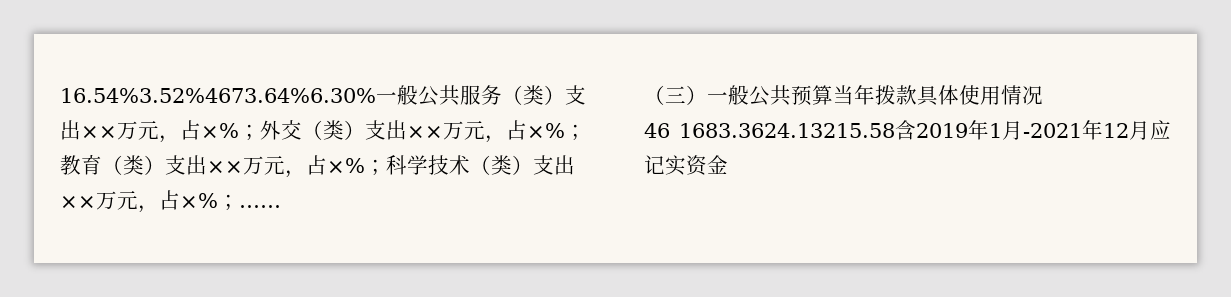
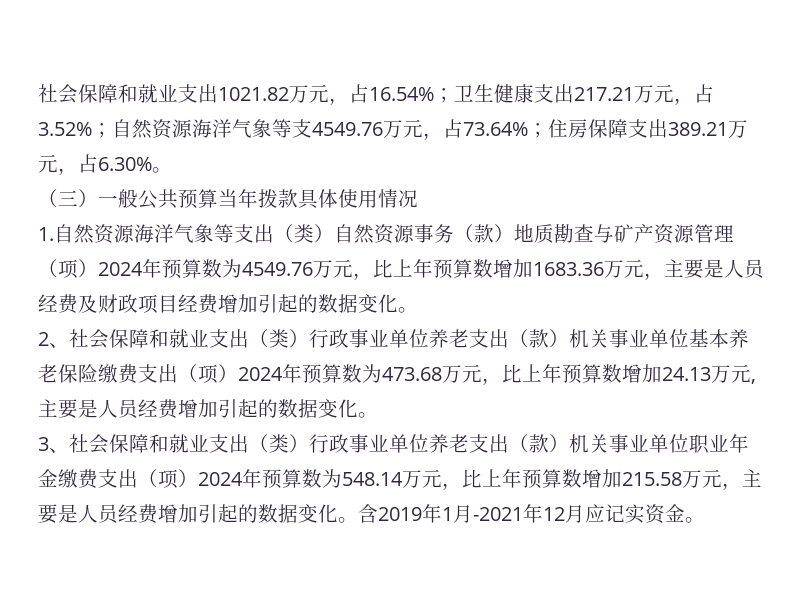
- 16.54%3.52%4673.64%6.30%一般公共服务（类）支出××万元，占×%；外交（类）支出××万元，占×%；教育（类）支出××万元，占×%；科学技术（类）支出××万元，占×%；……
+ 社会保障和就业支出1021.82万元，占16.54%；卫生健康支出217.21万元，占3.52%；自然资源海洋气象等支4549.76万元，占73.64%；住房保障支出389.21万元，占6.30%。
- 46 1683.3624.13215.58含2019年1月-2021年12月应记实资金
+ 1.自然资源海洋气象等支出（类）自然资源事务（款）地质勘查与矿产资源管理（项）2024年预算数为4549.76万元，比上年预算数增加1683.36万元，主要是人员经费及财政项目经费增加引起的数据变化。
+ 2、社会保障和就业支出（类）行政事业单位养老支出（款）机关事业单位基本养老保险缴费支出（项）2024年预算数为473.68万元，比上年预算数增加24.13万元,主要是人员经费增加引起的数据变化。
+ 3、社会保障和就业支出（类）行政事业单位养老支出（款）机关事业单位职业年金缴费支出（项）2024年预算数为548.14万元，比上年预算数增加215.58万元，主要是人员经费增加引起的数据变化。含2019年1月-2021年12月应记实资金。

